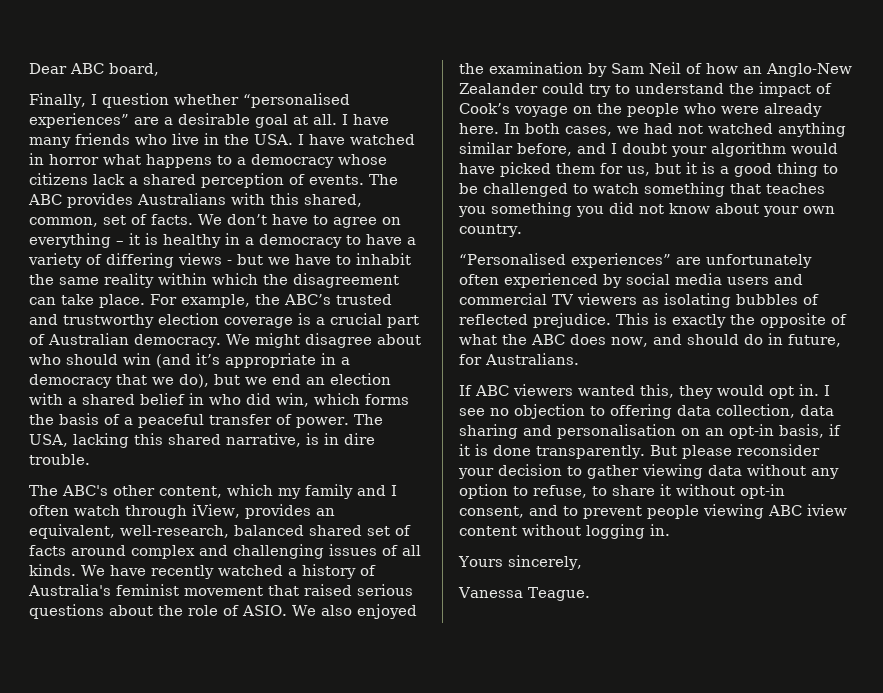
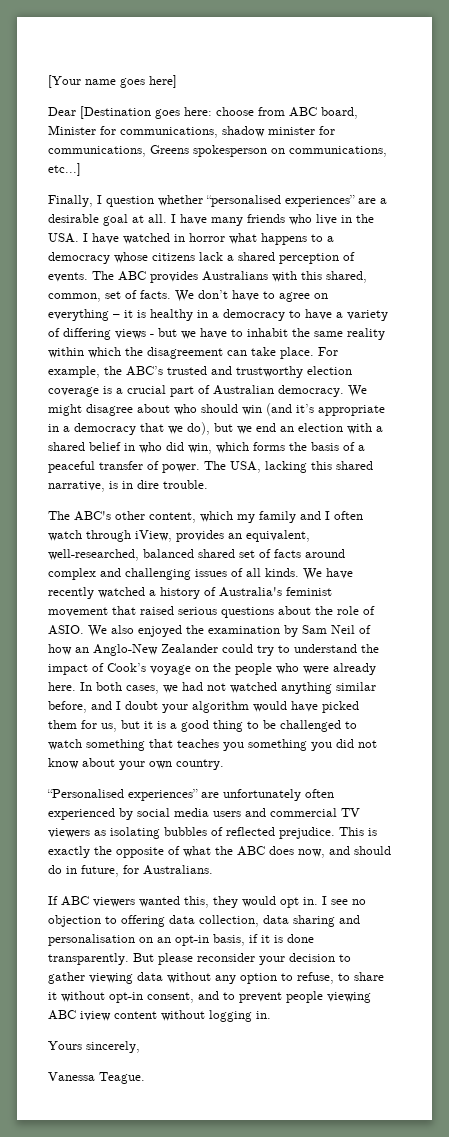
- Dear ABC board,
+ [Your name goes here]
+ Dear [Destination goes here: choose from ABC board, Minister for communications, shadow minister for communications, Greens spokesperson on communications, etc...]
- The ABC's other content, which my family and I often watch through iView, provides an equivalent, well-research, balanced shared set of facts around complex and challenging issues of all kinds.
+ The ABC's other content, which my family and I often watch through iView, provides an equivalent, well-researched, balanced shared set of facts around complex and challenging issues of all kinds.

